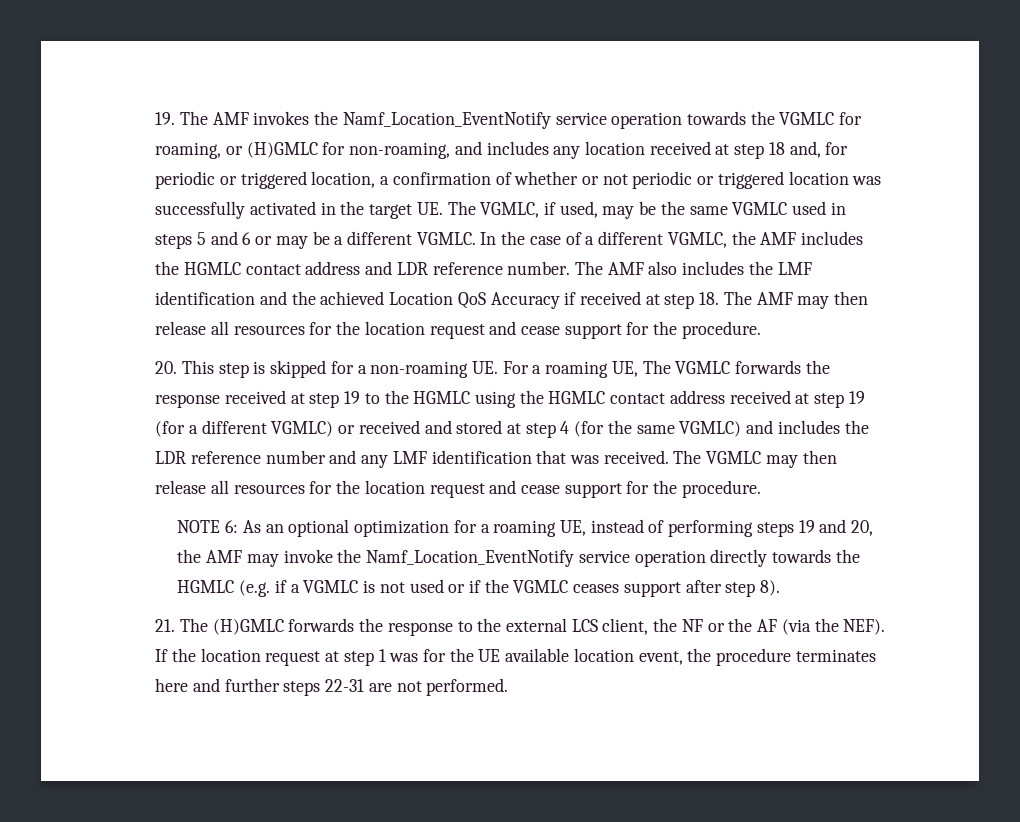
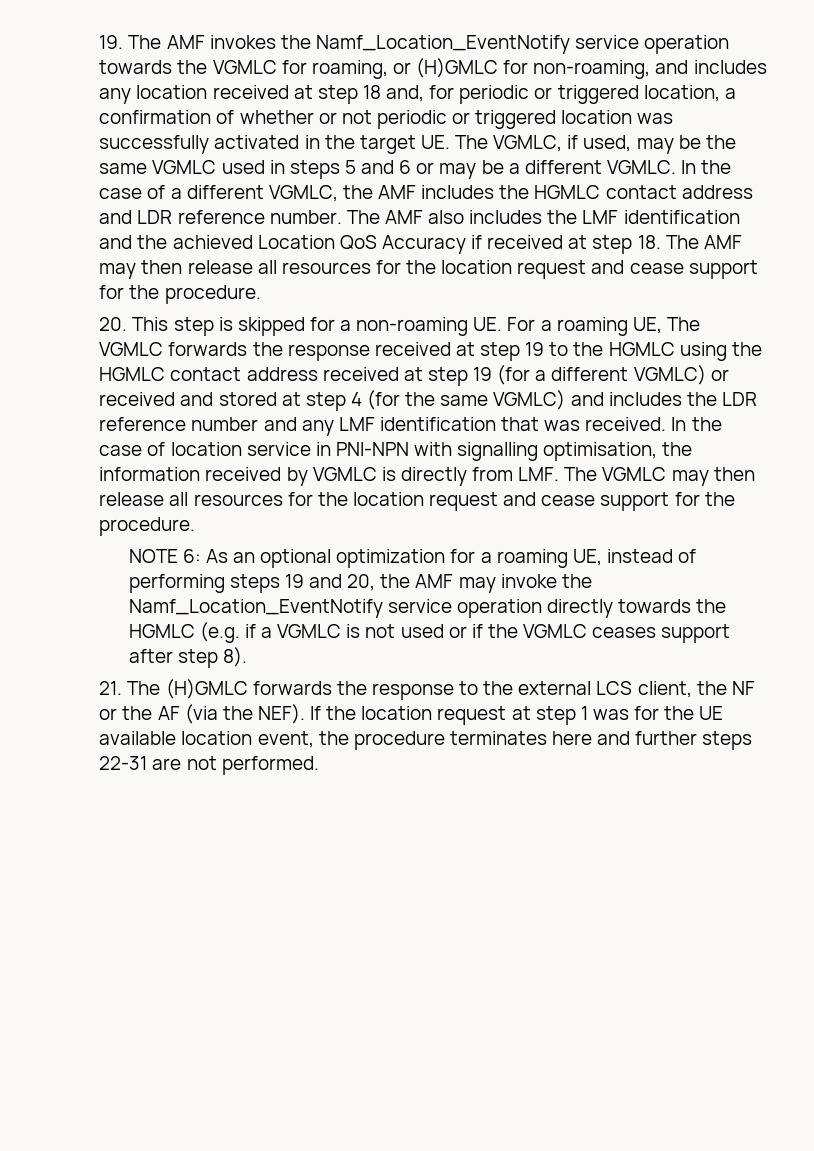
- The VGMLC may then release all resources for the location request and cease support for the procedure.
+ In the case of location service in PNI-NPN with signalling optimisation, the information received by VGMLC is directly from LMF. The VGMLC may then release all resources for the location request and cease support for the procedure.

